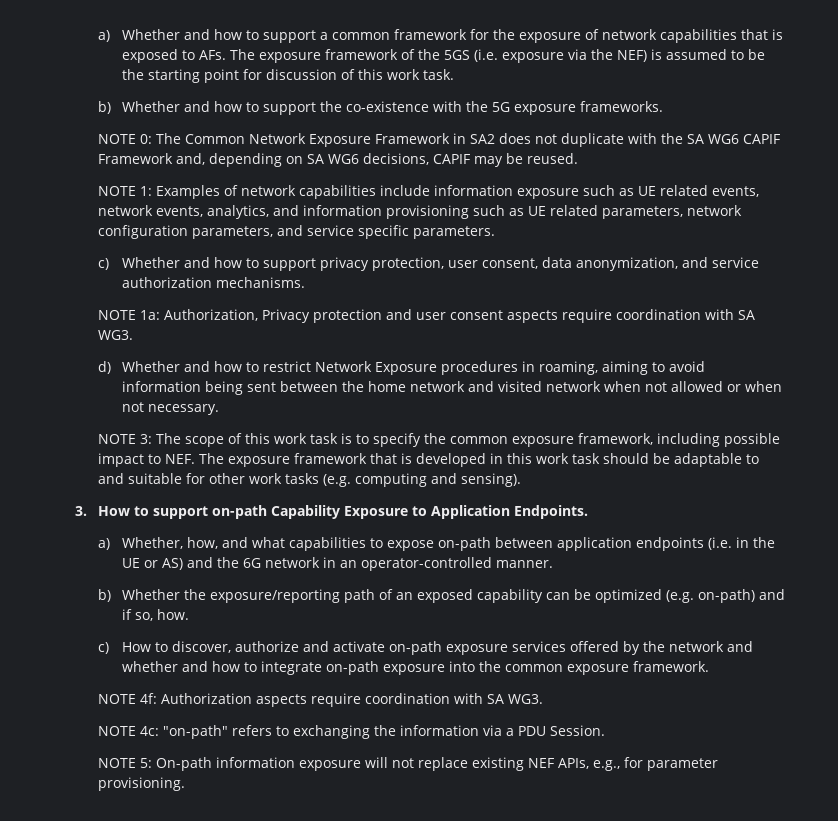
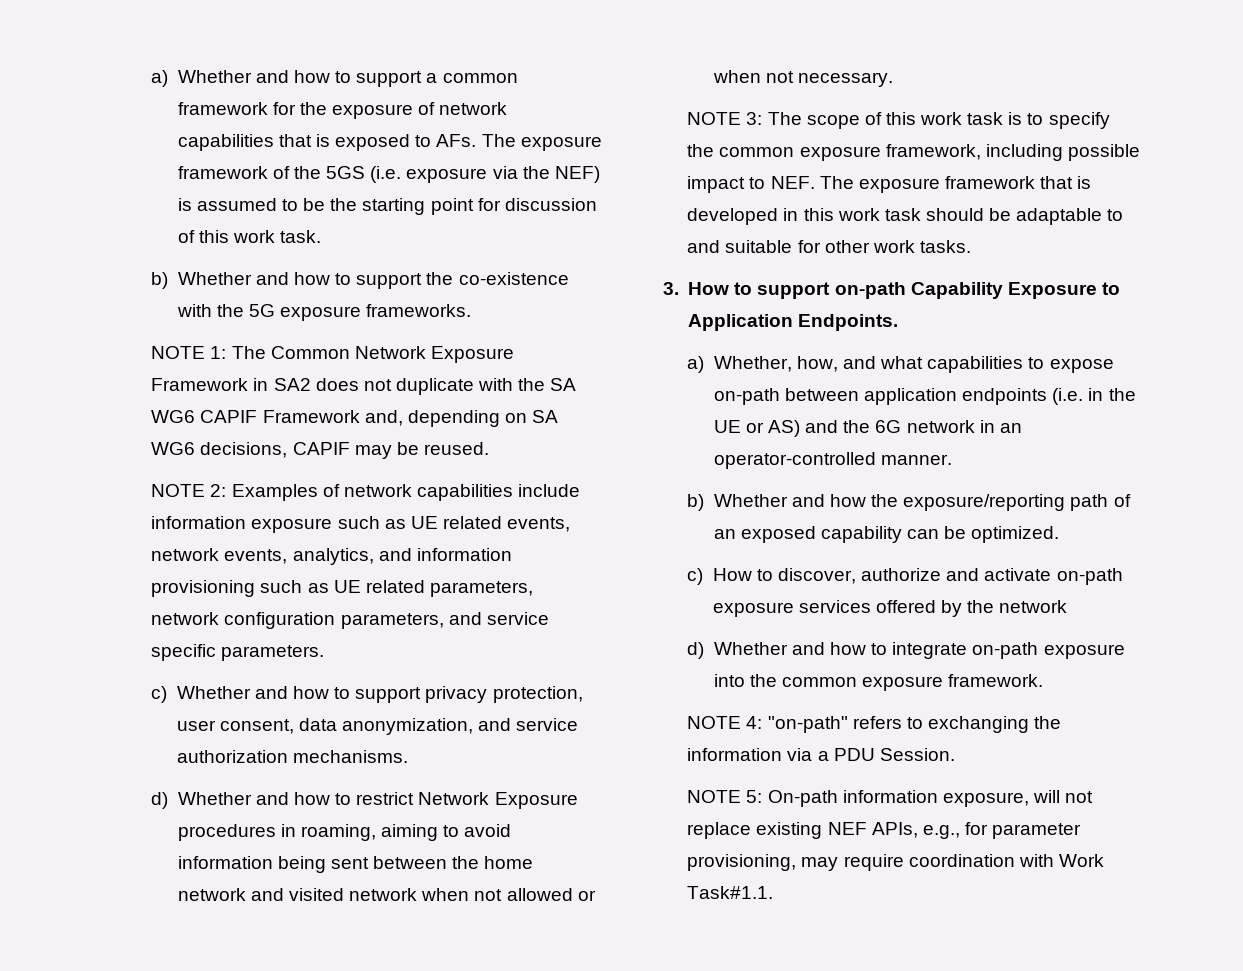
- NOTE 0: The Common Network Exposure Framework in SA2 does not duplicate with the SA WG6 CAPIF Framework and, depending on SA WG6 decisions, CAPIF may be reused.
+ NOTE 1: The Common Network Exposure Framework in SA2 does not duplicate with the SA WG6 CAPIF Framework and, depending on SA WG6 decisions, CAPIF may be reused.
- NOTE 1: Examples of network capabilities include information exposure such as UE related events, network events, analytics, and information provisioning such as UE related parameters, network configuration parameters, and service specific parameters.
+ NOTE 2: Examples of network capabilities include information exposure such as UE related events, network events, analytics, and information provisioning such as UE related parameters, network configuration parameters, and service specific parameters.
- NOTE 1a: Authorization, Privacy protection and user consent aspects require coordination with SA WG3.
- NOTE 3: The scope of this work task is to specify the common exposure framework, including possible impact to NEF. The exposure framework that is developed in this work task should be adaptable to and suitable for other work tasks (e.g. computing and sensing).
+ NOTE 3: The scope of this work task is to specify the common exposure framework, including possible impact to NEF. The exposure framework that is developed in this work task should be adaptable to and suitable for other work tasks.
- b) Whether the exposure/reporting path of an exposed capability can be optimized (e.g. on-path) and if so, how.
+ b) Whether and how the exposure/reporting path of an exposed capability can be optimized.
- c) How to discover, authorize and activate on-path exposure services offered by the network and whether and how to integrate on-path exposure into the common exposure framework.
+ c) How to discover, authorize and activate on-path exposure services offered by the network
+ d) Whether and how to integrate on-path exposure into the common exposure framework.
- NOTE 4f: Authorization aspects require coordination with SA WG3.
- NOTE 4c: "on-path" refers to exchanging the information via a PDU Session.
+ NOTE 4: "on-path" refers to exchanging the information via a PDU Session.
- NOTE 5: On-path information exposure will not replace existing NEF APIs, e.g., for parameter provisioning.
+ NOTE 5: On-path information exposure, will not replace existing NEF APIs, e.g., for parameter provisioning, may require coordination with Work Task#1.1.

